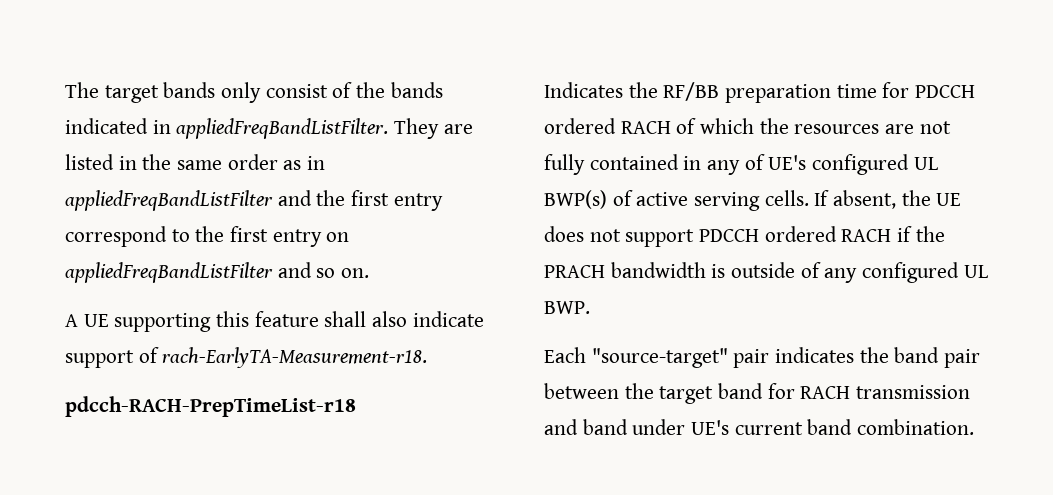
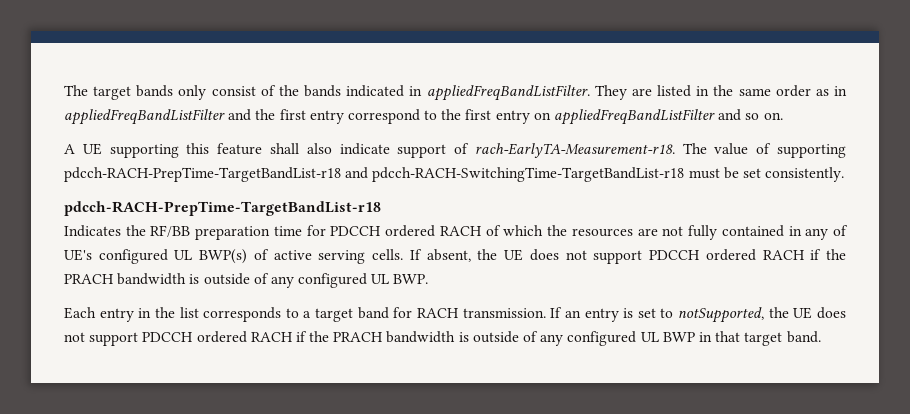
- A UE supporting this feature shall also indicate support of rach-EarlyTA-Measurement-r18.
- pdcch-RACH-PrepTimeList-r18
+ A UE supporting this feature shall also indicate support of rach-EarlyTA-Measurement-r18. The value of supporting pdcch-RACH-PrepTime-TargetBandList-r18 and pdcch-RACH-SwitchingTime-TargetBandList-r18 must be set consistently.
+ pdcch-RACH-PrepTime-TargetBandList-r18
- Each "source-target" pair indicates the band pair between the target band for RACH transmission and band under UE's current band combination.
+ Each entry in the list corresponds to a target band for RACH transmission. If an entry is set to notSupported, the UE does not support PDCCH ordered RACH if the PRACH bandwidth is outside of any configured UL BWP in that target band.

